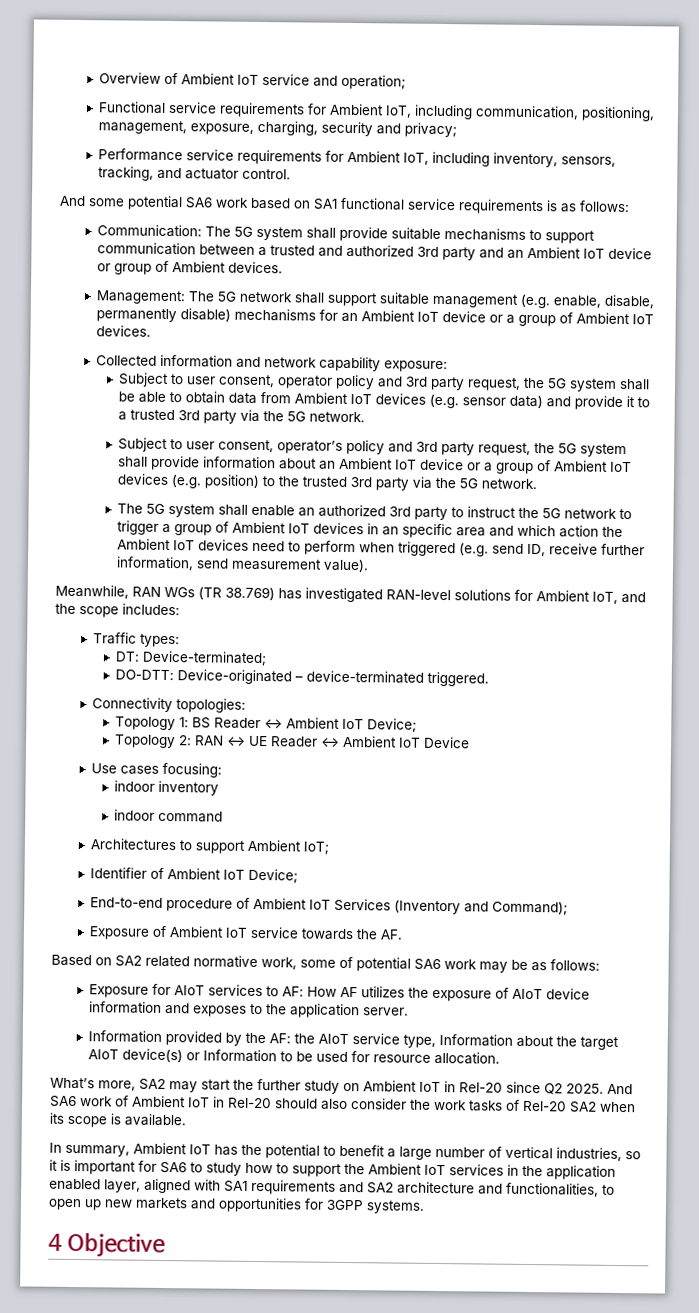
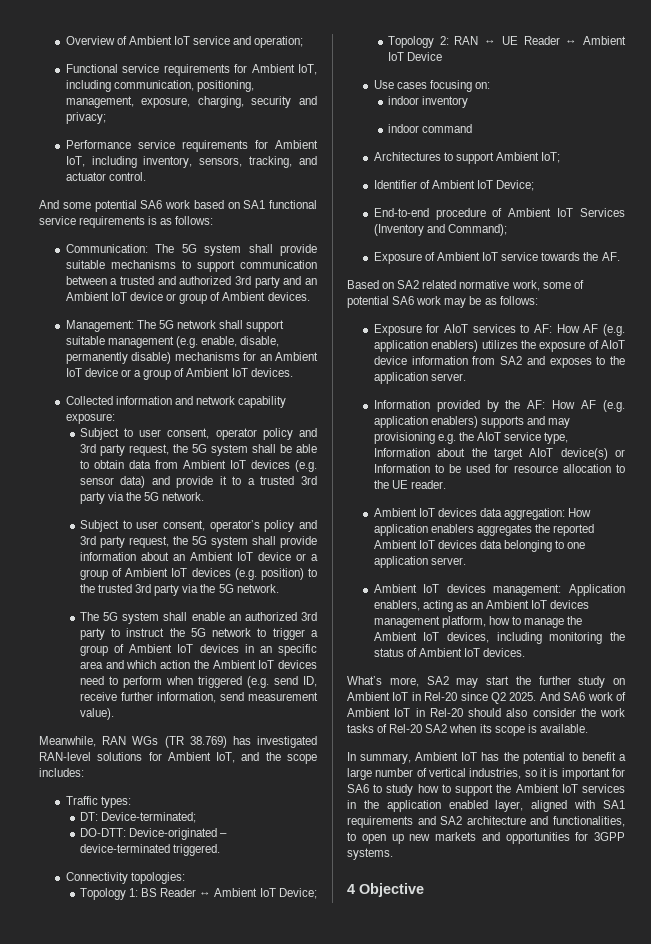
- Use cases focusing:
+ Use cases focusing on:
- Exposure for AIoT services to AF: How AF utilizes the exposure of AIoT device information and exposes to the application server.
+ Exposure for AIoT services to AF: How AF (e.g. application enablers) utilizes the exposure of AIoT device information from SA2 and exposes to the application server.
- Information provided by the AF: the AIoT service type, Information about the target AIoT device(s) or Information to be used for resource allocation.
+ Information provided by the AF: How AF (e.g. application enablers) supports and may provisioning e.g. the AIoT service type, Information about the target AIoT device(s) or Information to be used for resource allocation to the UE reader.
+ Ambient IoT devices data aggregation: How application enablers aggregates the reported Ambient IoT devices data belonging to one application server.
+ Ambient IoT devices management: Application enablers, acting as an Ambient IoT devices management platform, how to manage the Ambient IoT devices, including monitoring the status of Ambient IoT devices.

